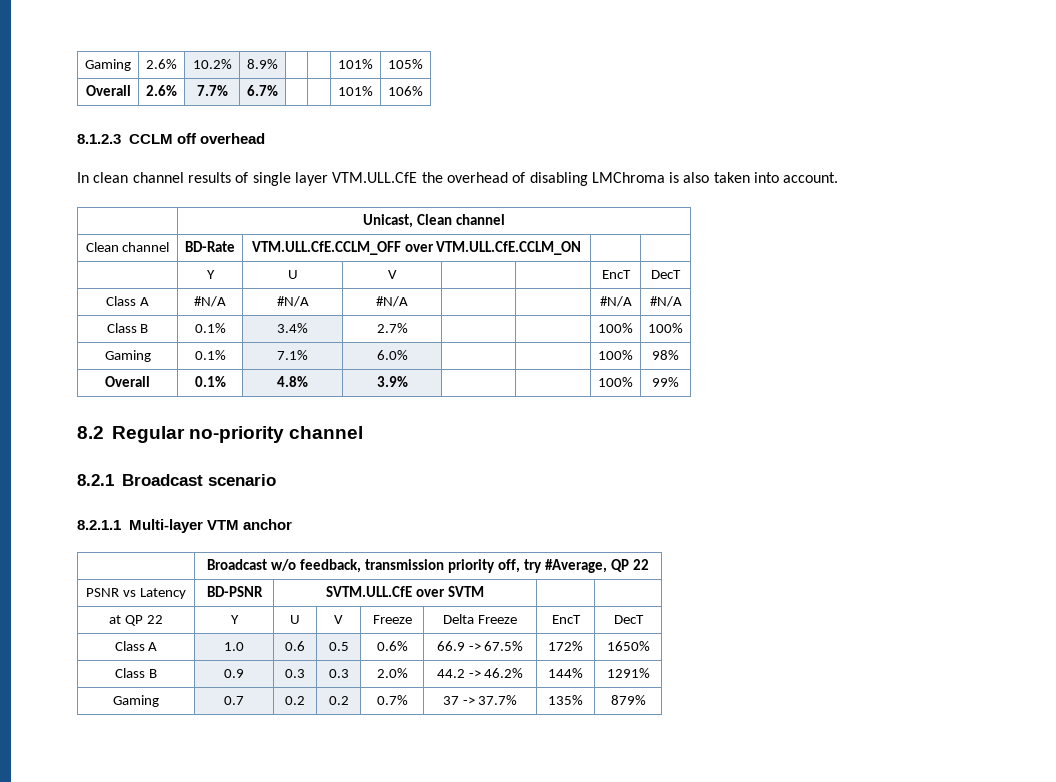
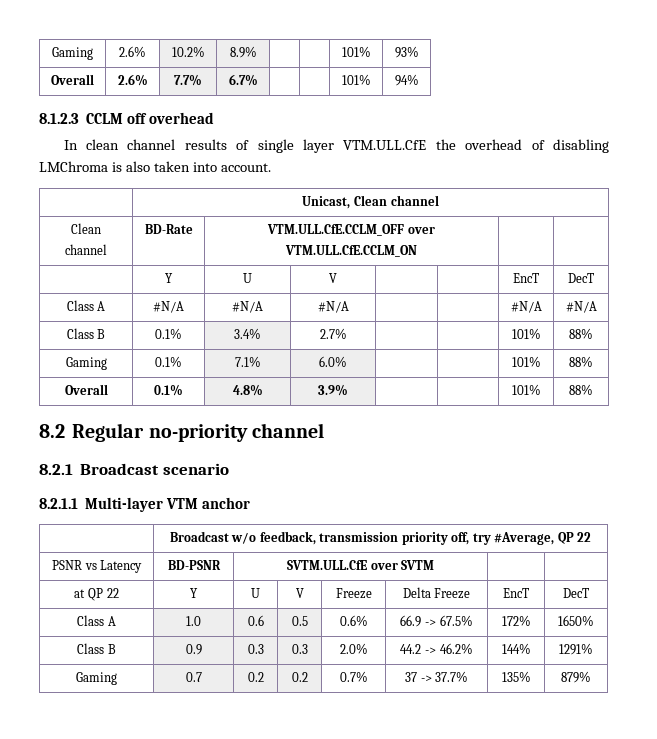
- Gaming | 2.6% | 10.2% | 8.9% | | | 101% | 105%
+ Gaming | 2.6% | 10.2% | 8.9% | | | 101% | 93%
- Overall | 2.6% | 7.7% | 6.7% | | | 101% | 106%
+ Overall | 2.6% | 7.7% | 6.7% | | | 101% | 94%
- Class B | 0.1% | 3.4% | 2.7% | | | 100% | 100%
+ Class B | 0.1% | 3.4% | 2.7% | | | 101% | 88%
- Gaming | 0.1% | 7.1% | 6.0% | | | 100% | 98%
+ Gaming | 0.1% | 7.1% | 6.0% | | | 101% | 88%
- Overall | 0.1% | 4.8% | 3.9% | | | 100% | 99%
+ Overall | 0.1% | 4.8% | 3.9% | | | 101% | 88%

